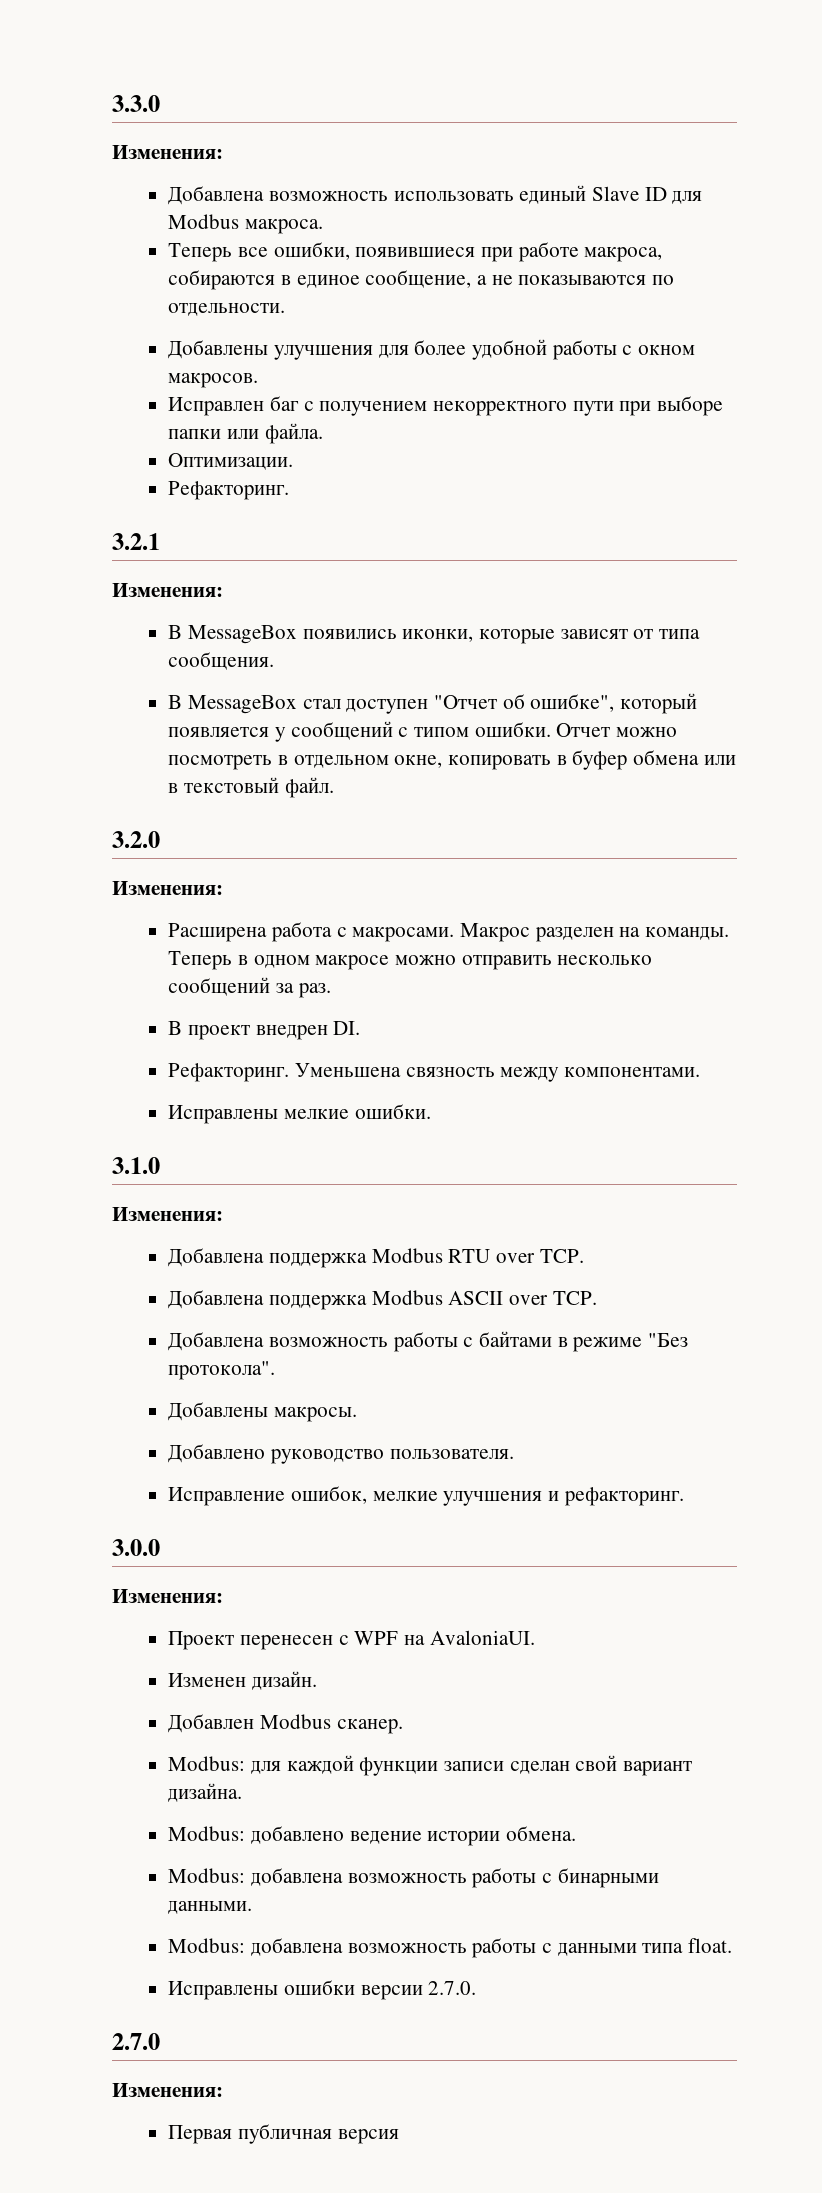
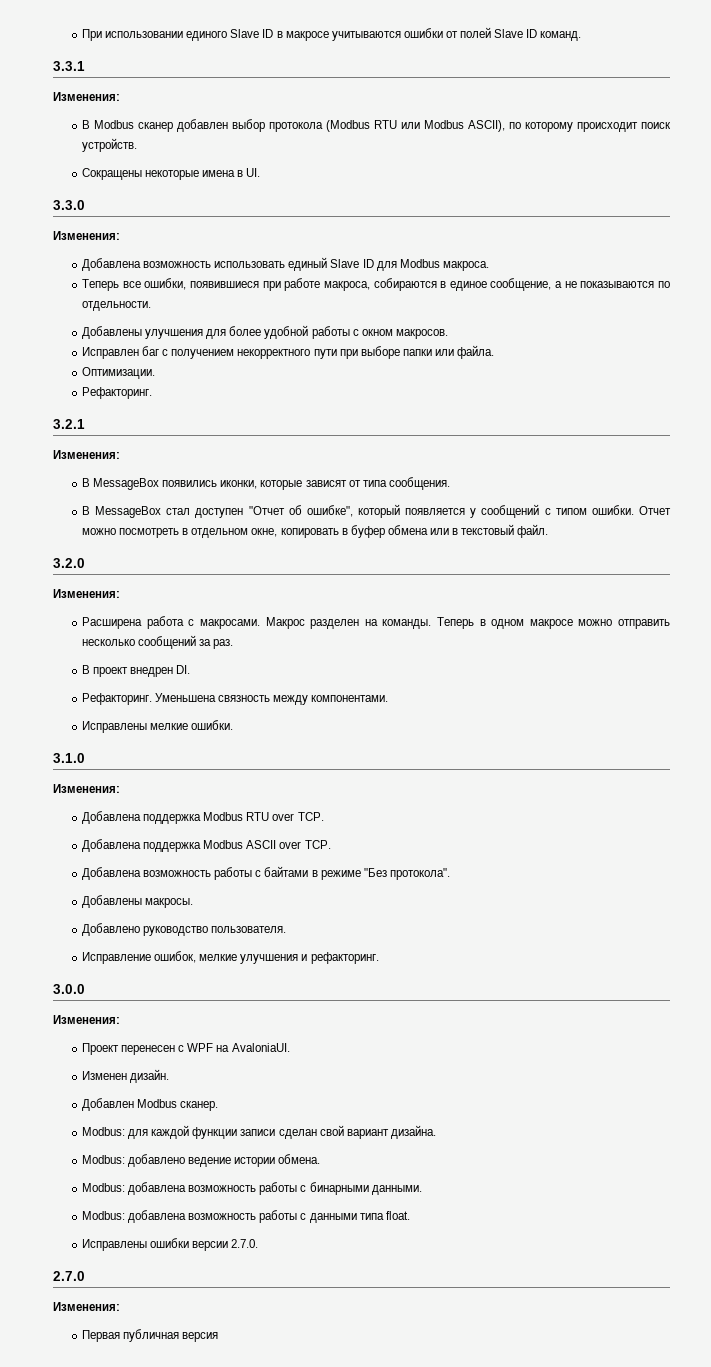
+ При использовании единого Slave ID в макросе учитываются ошибки от полей Slave ID команд.
+ 3.3.1
+ Изменения:
+ В Modbus сканер добавлен выбор протокола (Modbus RTU или Modbus ASCII), по которому происходит поиск устройств.
+ Сокращены некоторые имена в UI.

